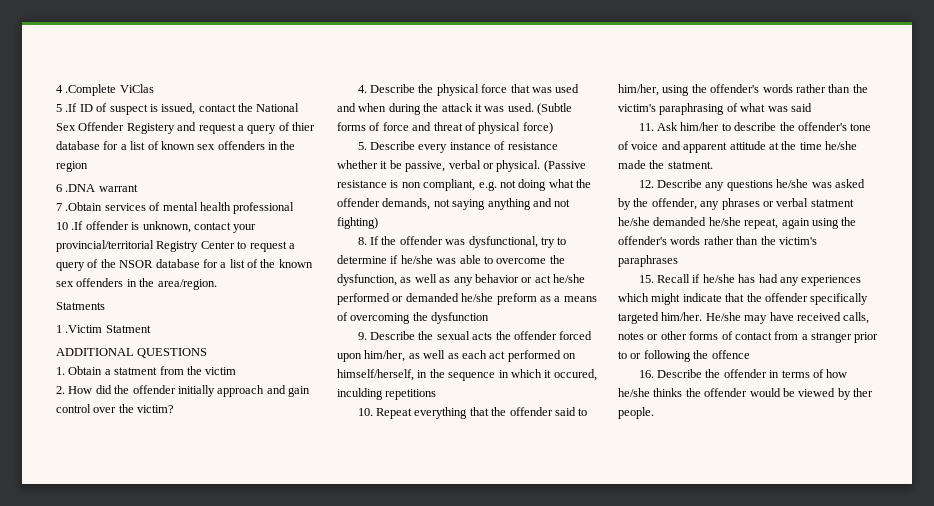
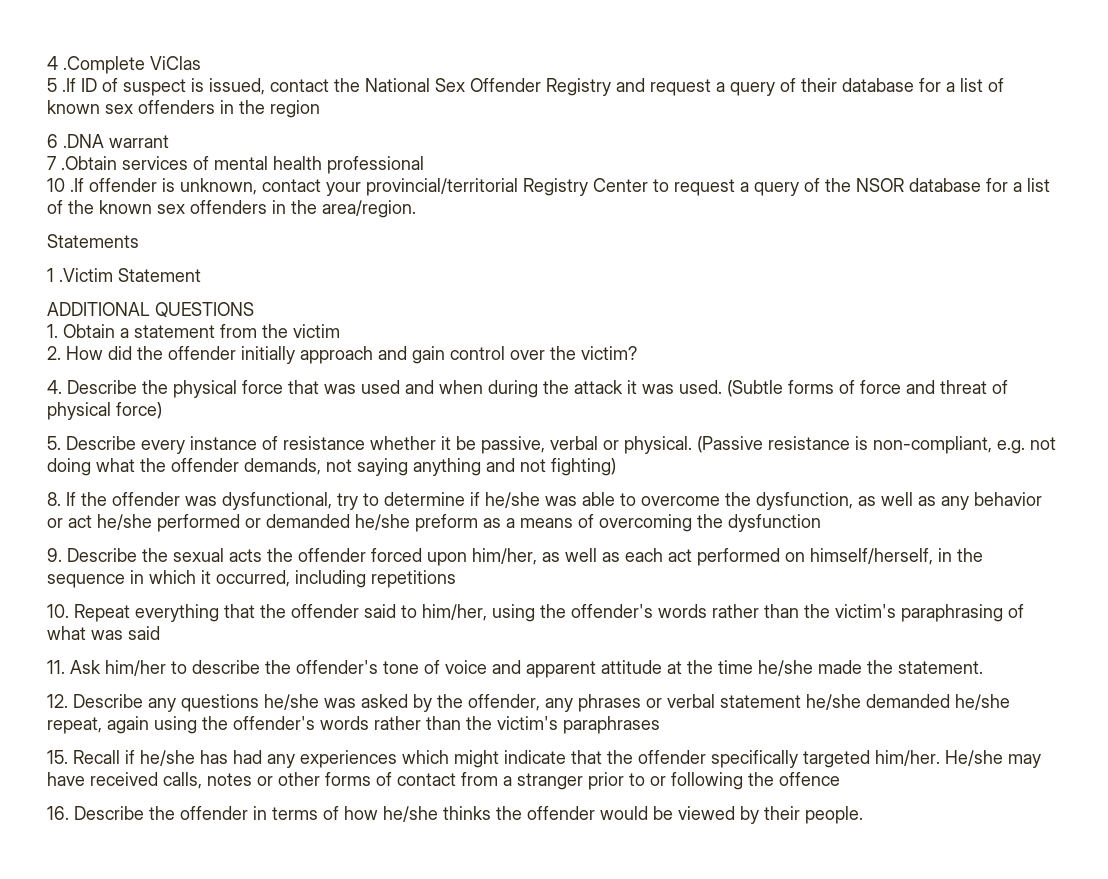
- 5 .If ID of suspect is issued, contact the National Sex Offender Registery and request a query of thier database for a list of known sex offenders in the region
+ 5 .If ID of suspect is issued, contact the National Sex Offender Registry and request a query of their database for a list of known sex offenders in the region
- Statments
+ Statements
- 1 .Victim Statment
+ 1 .Victim Statement
- 1. Obtain a statment from the victim
+ 1. Obtain a statement from the victim
- (Passive resistance is non compliant, e.g. not doing what the offender demands, not saying anything and not fighting)
+ (Passive resistance is non-compliant, e.g. not doing what the offender demands, not saying anything and not fighting)
- 9. Describe the sexual acts the offender forced upon him/her, as well as each act performed on himself/herself, in the sequence in which it occured, inculding repetitions
+ 9. Describe the sexual acts the offender forced upon him/her, as well as each act performed on himself/herself, in the sequence in which it occurred, including repetitions
- 11. Ask him/her to describe the offender's tone of voice and apparent attitude at the time he/she made the statment.
+ 11. Ask him/her to describe the offender's tone of voice and apparent attitude at the time he/she made the statement.
- 12. Describe any questions he/she was asked by the offender, any phrases or verbal statment he/she demanded he/she repeat, again using the offender's words rather than the victim's paraphrases
+ 12. Describe any questions he/she was asked by the offender, any phrases or verbal statement he/she demanded he/she repeat, again using the offender's words rather than the victim's paraphrases
- 16. Describe the offender in terms of how he/she thinks the offender would be viewed by ther people.
+ 16. Describe the offender in terms of how he/she thinks the offender would be viewed by their people.

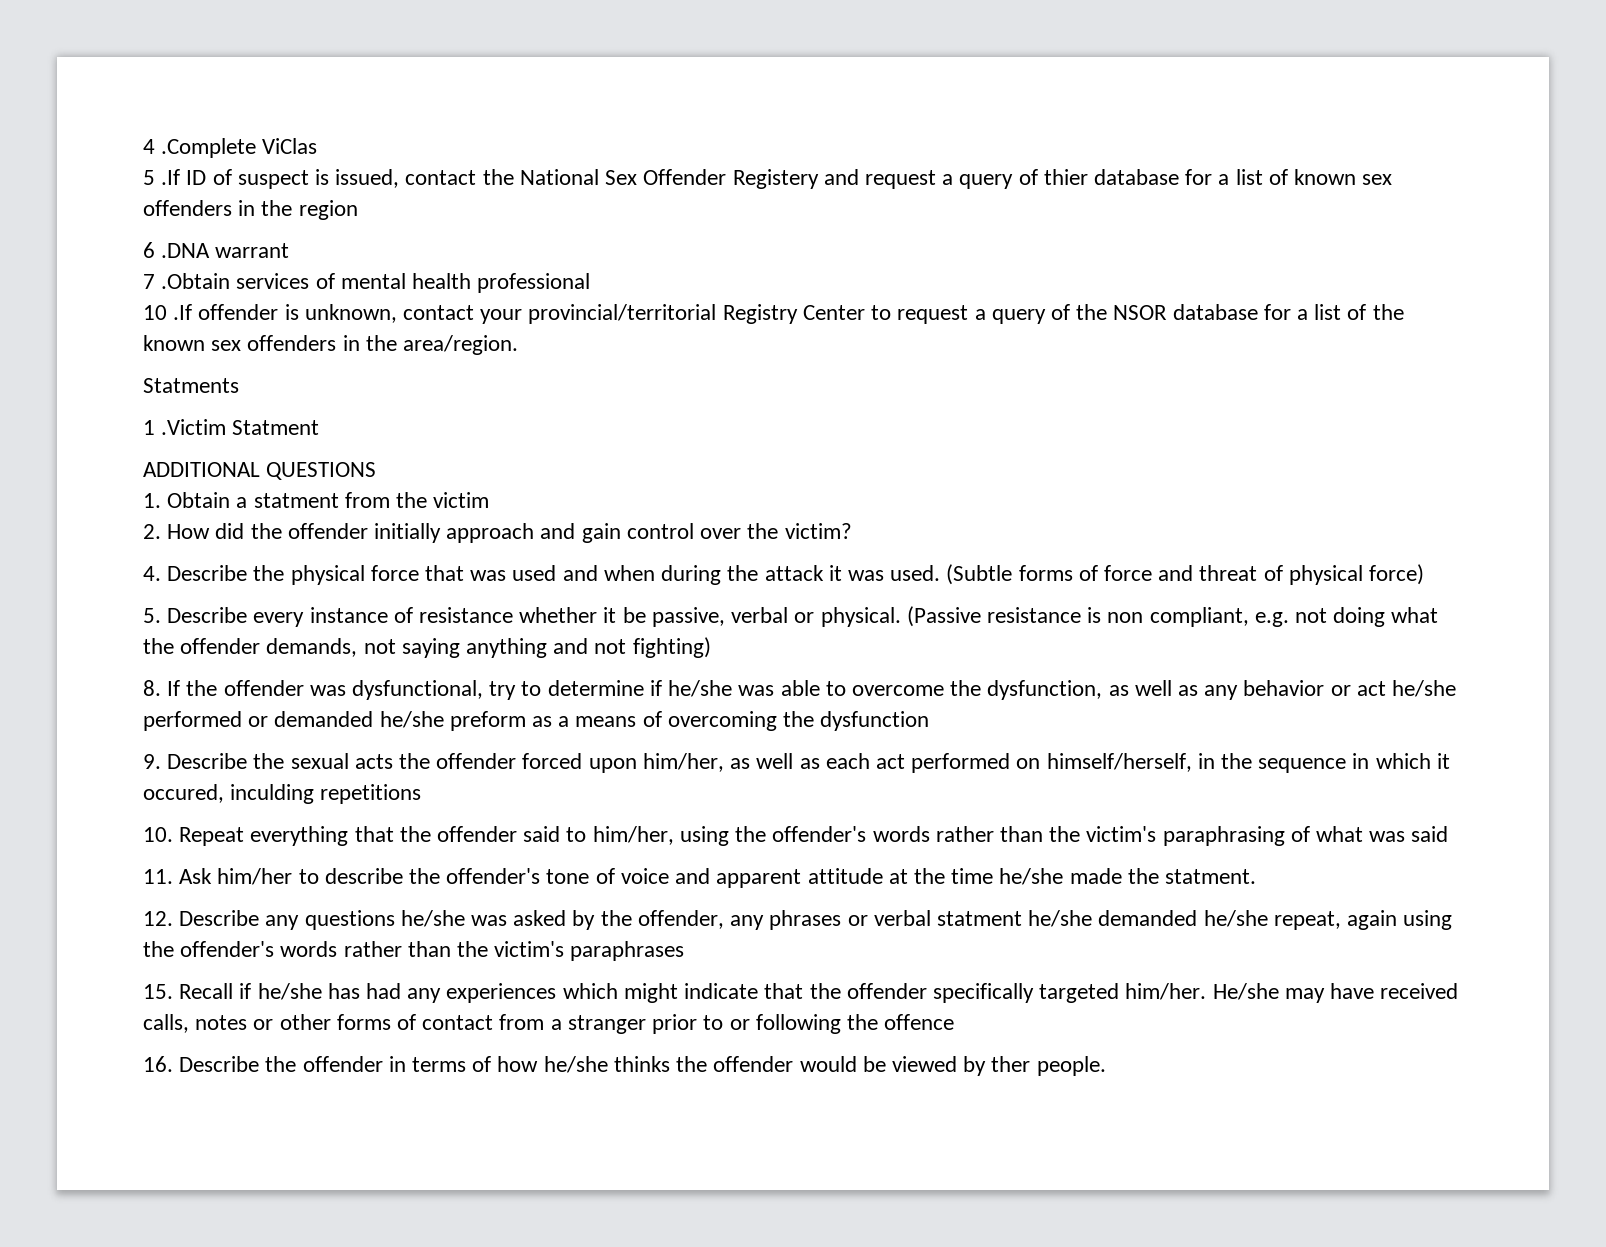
- 5 .If ID of suspect is issued, contact the National Sex Offender Registry and request a query of their database for a list of known sex offenders in the region
+ 5 .If ID of suspect is issued, contact the National Sex Offender Registery and request a query of thier database for a list of known sex offenders in the region
- Statements
+ Statments
- 1 .Victim Statement
+ 1 .Victim Statment
- 1. Obtain a statement from the victim
+ 1. Obtain a statment from the victim
- (Passive resistance is non-compliant, e.g. not doing what the offender demands, not saying anything and not fighting)
+ (Passive resistance is non compliant, e.g. not doing what the offender demands, not saying anything and not fighting)
- 9. Describe the sexual acts the offender forced upon him/her, as well as each act performed on himself/herself, in the sequence in which it occurred, including repetitions
+ 9. Describe the sexual acts the offender forced upon him/her, as well as each act performed on himself/herself, in the sequence in which it occured, inculding repetitions
- 11. Ask him/her to describe the offender's tone of voice and apparent attitude at the time he/she made the statement.
+ 11. Ask him/her to describe the offender's tone of voice and apparent attitude at the time he/she made the statment.
- 12. Describe any questions he/she was asked by the offender, any phrases or verbal statement he/she demanded he/she repeat, again using the offender's words rather than the victim's paraphrases
+ 12. Describe any questions he/she was asked by the offender, any phrases or verbal statment he/she demanded he/she repeat, again using the offender's words rather than the victim's paraphrases
- 16. Describe the offender in terms of how he/she thinks the offender would be viewed by their people.
+ 16. Describe the offender in terms of how he/she thinks the offender would be viewed by ther people.

